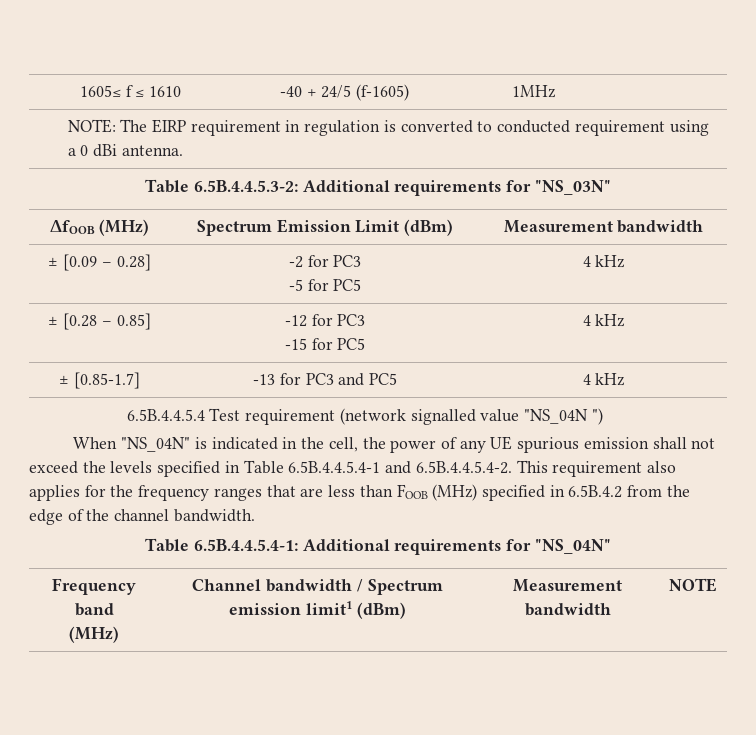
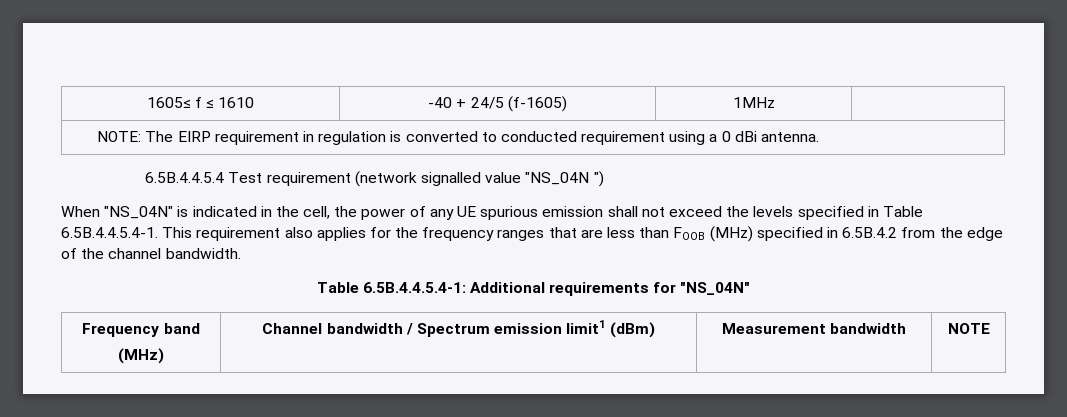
- Table 6.5B.4.4.5.3-2: Additional requirements for "NS_03N"
- ΔfOOB (MHz) | Spectrum Emission Limit (dBm) | Measurement bandwidth
- ± [0.09 – 0.28] | -2 for PC3
- -5 for PC5 | 4 kHz
- ± [0.28 – 0.85] | -12 for PC3
- -15 for PC5 | 4 kHz
- ± [0.85-1.7] | -13 for PC3 and PC5 | 4 kHz
- When "NS_04N" is indicated in the cell, the power of any UE spurious emission shall not exceed the levels specified in Table 6.5B.4.4.5.4-1 and 6.5B.4.4.5.4-2. This requirement also applies for the frequency ranges that are less than FOOB (MHz) specified in 6.5B.4.2 from the edge of the channel bandwidth.
+ When "NS_04N" is indicated in the cell, the power of any UE spurious emission shall not exceed the levels specified in Table 6.5B.4.4.5.4-1. This requirement also applies for the frequency ranges that are less than FOOB (MHz) specified in 6.5B.4.2 from the edge of the channel bandwidth.

